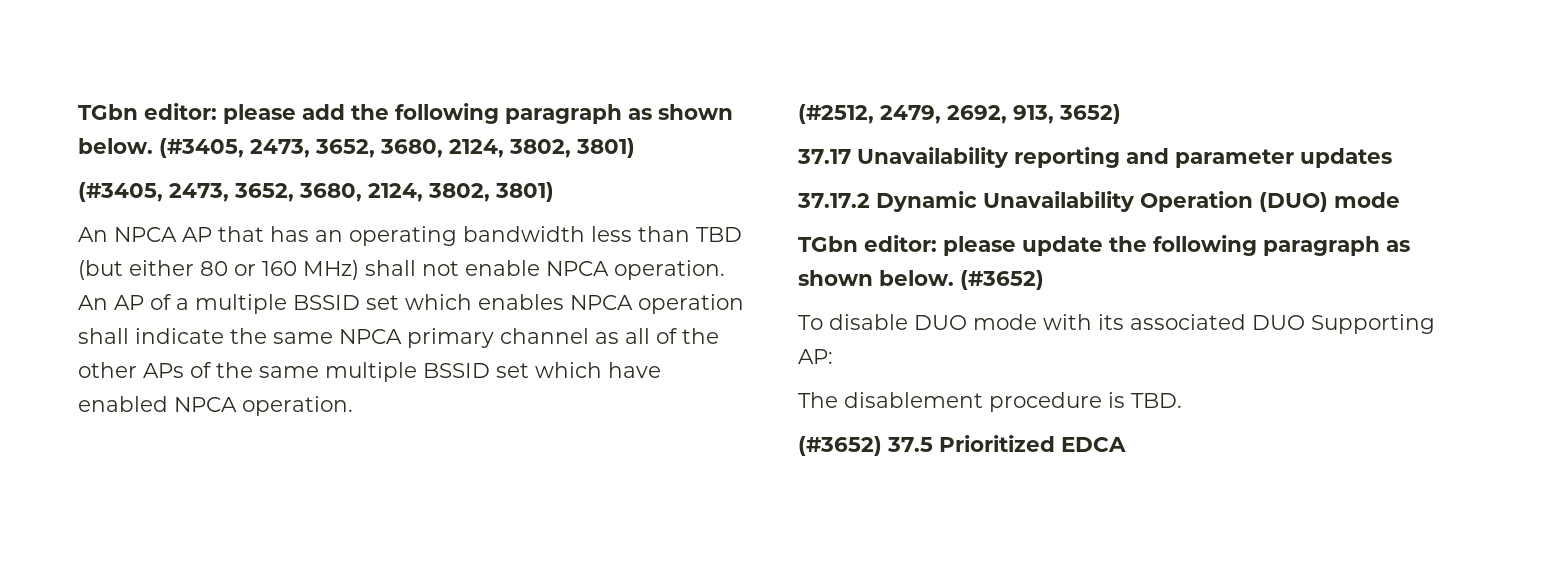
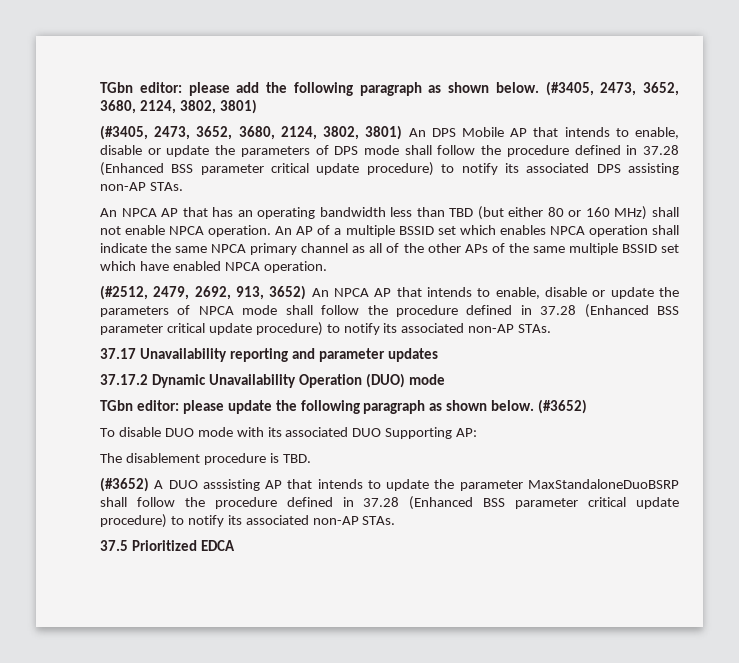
  TGbn editor: please add the following paragraph as shown below. (#3405, 2473, 3652, 3680, 2124, 3802, 3801)
- (#3405, 2473, 3652, 3680, 2124, 3802, 3801)
+ (#3405, 2473, 3652, 3680, 2124, 3802, 3801) An DPS Mobile AP that intends to enable, disable or update the parameters of DPS mode shall follow the procedure defined in 37.28 (Enhanced BSS parameter critical update procedure) to notify its associated DPS assisting non-AP STAs.
- (#2512, 2479, 2692, 913, 3652)
+ (#2512, 2479, 2692, 913, 3652) An NPCA AP that intends to enable, disable or update the parameters of NPCA mode shall follow the procedure defined in 37.28 (Enhanced BSS parameter critical update procedure) to notify its associated non-AP STAs.
- (#3652) 37.5 Prioritized EDCA
+ (#3652) A DUO asssisting AP that intends to update the parameter MaxStandaloneDuoBSRP shall follow the procedure defined in 37.28 (Enhanced BSS parameter critical update procedure) to notify its associated non-AP STAs.
+ 37.5 Prioritized EDCA

